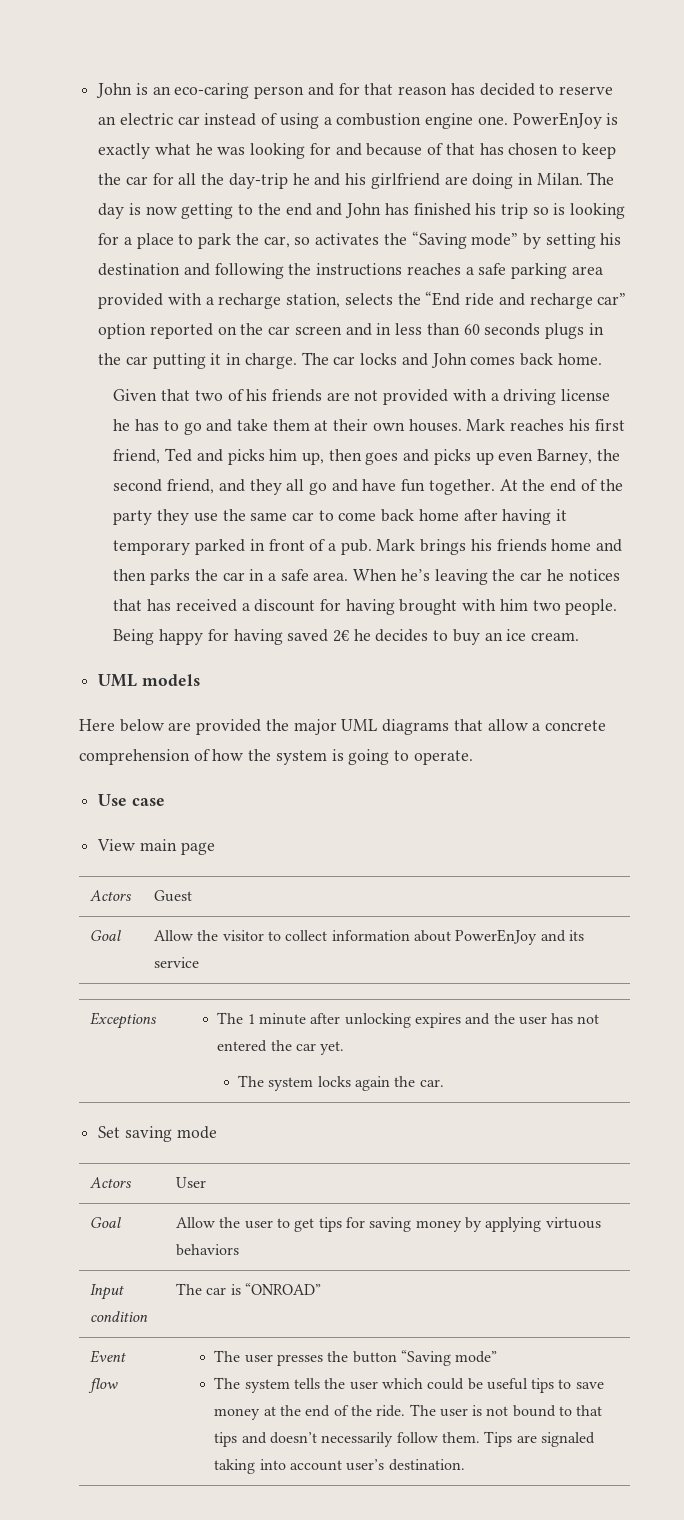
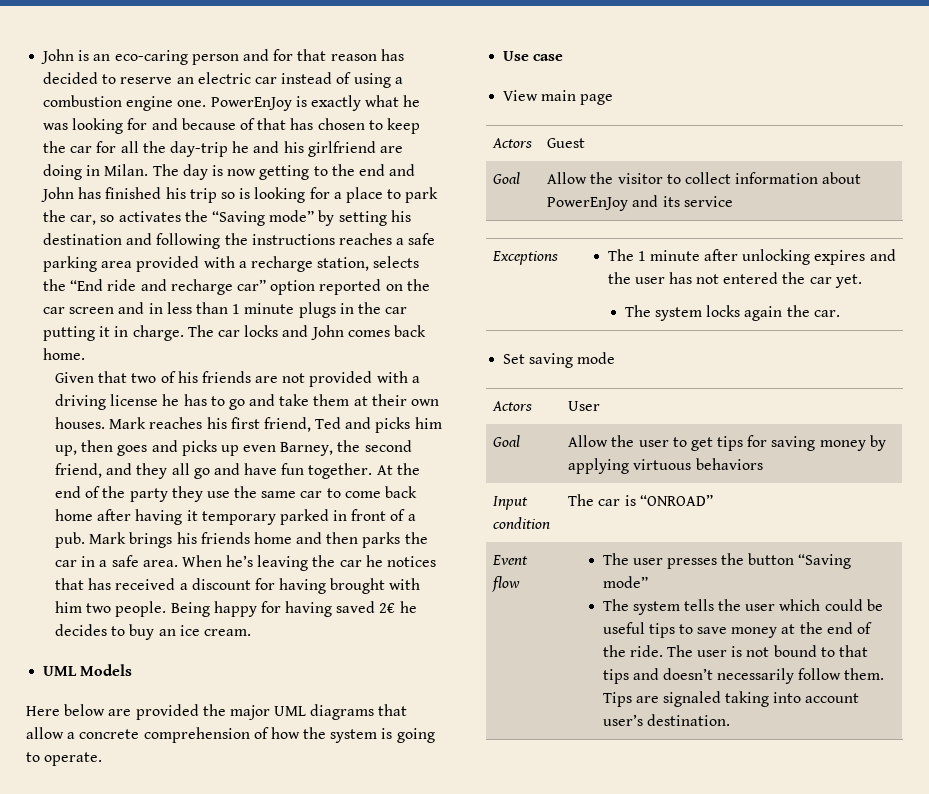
- The day is now getting to the end and John has finished his trip so is looking for a place to park the car, so activates the “Saving mode” by setting his destination and following the instructions reaches a safe parking area provided with a recharge station, selects the “End ride and recharge car” option reported on the car screen and in less than 60 seconds plugs in the car putting it in charge.
+ The day is now getting to the end and John has finished his trip so is looking for a place to park the car, so activates the “Saving mode” by setting his destination and following the instructions reaches a safe parking area provided with a recharge station, selects the “End ride and recharge car” option reported on the car screen and in less than 1 minute plugs in the car putting it in charge.
- UML models
+ UML Models

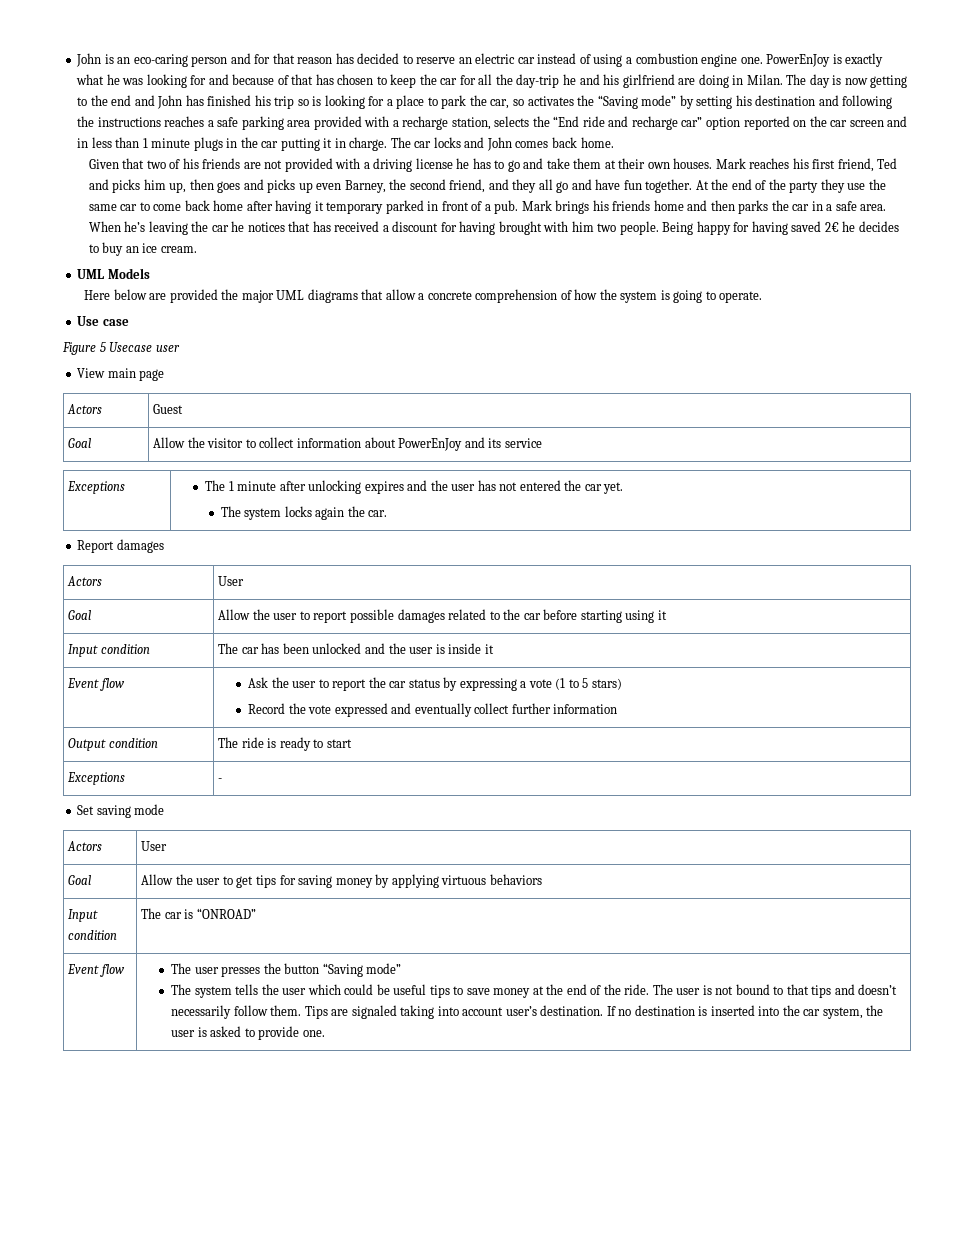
+ Figure 5 Usecase user
+ Report damages
+ Actors | User
+ Goal | Allow the user to report possible damages related to the car before starting using it
+ Input condition | The car has been unlocked and the user is inside it
+ Event flow | Ask the user to report the car status by expressing a vote (1 to 5 stars)
+ Record the vote expressed and eventually collect further information
+ Output condition | The ride is ready to start
+ Exceptions | -
+ If no destination is inserted into the car system, the user is asked to provide one.

